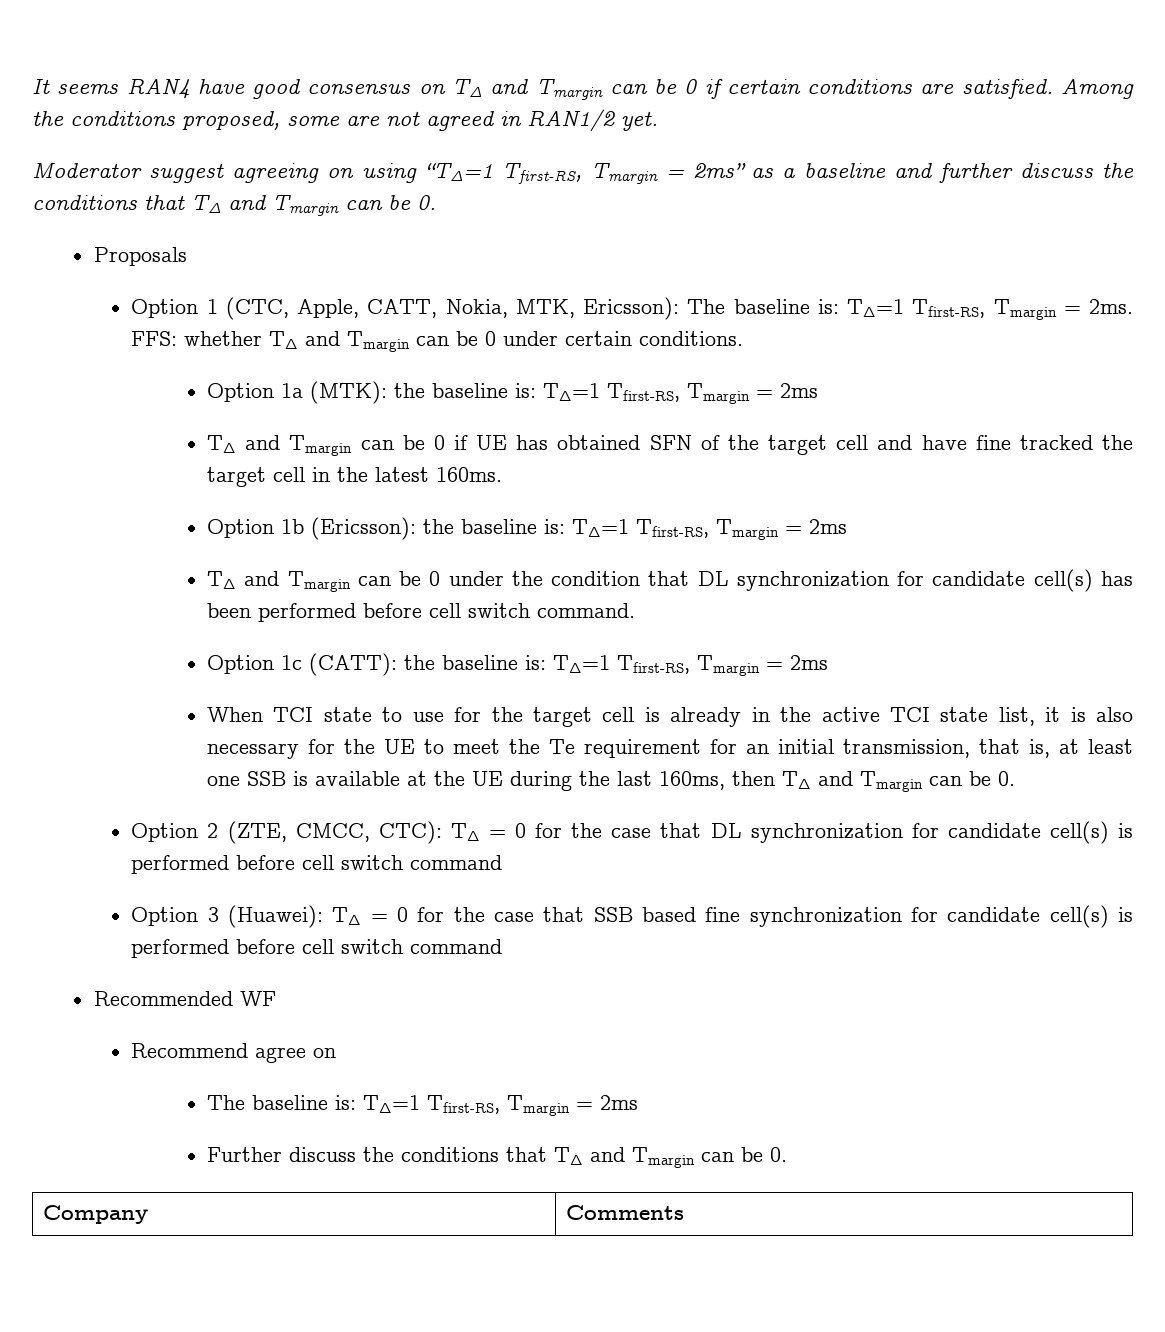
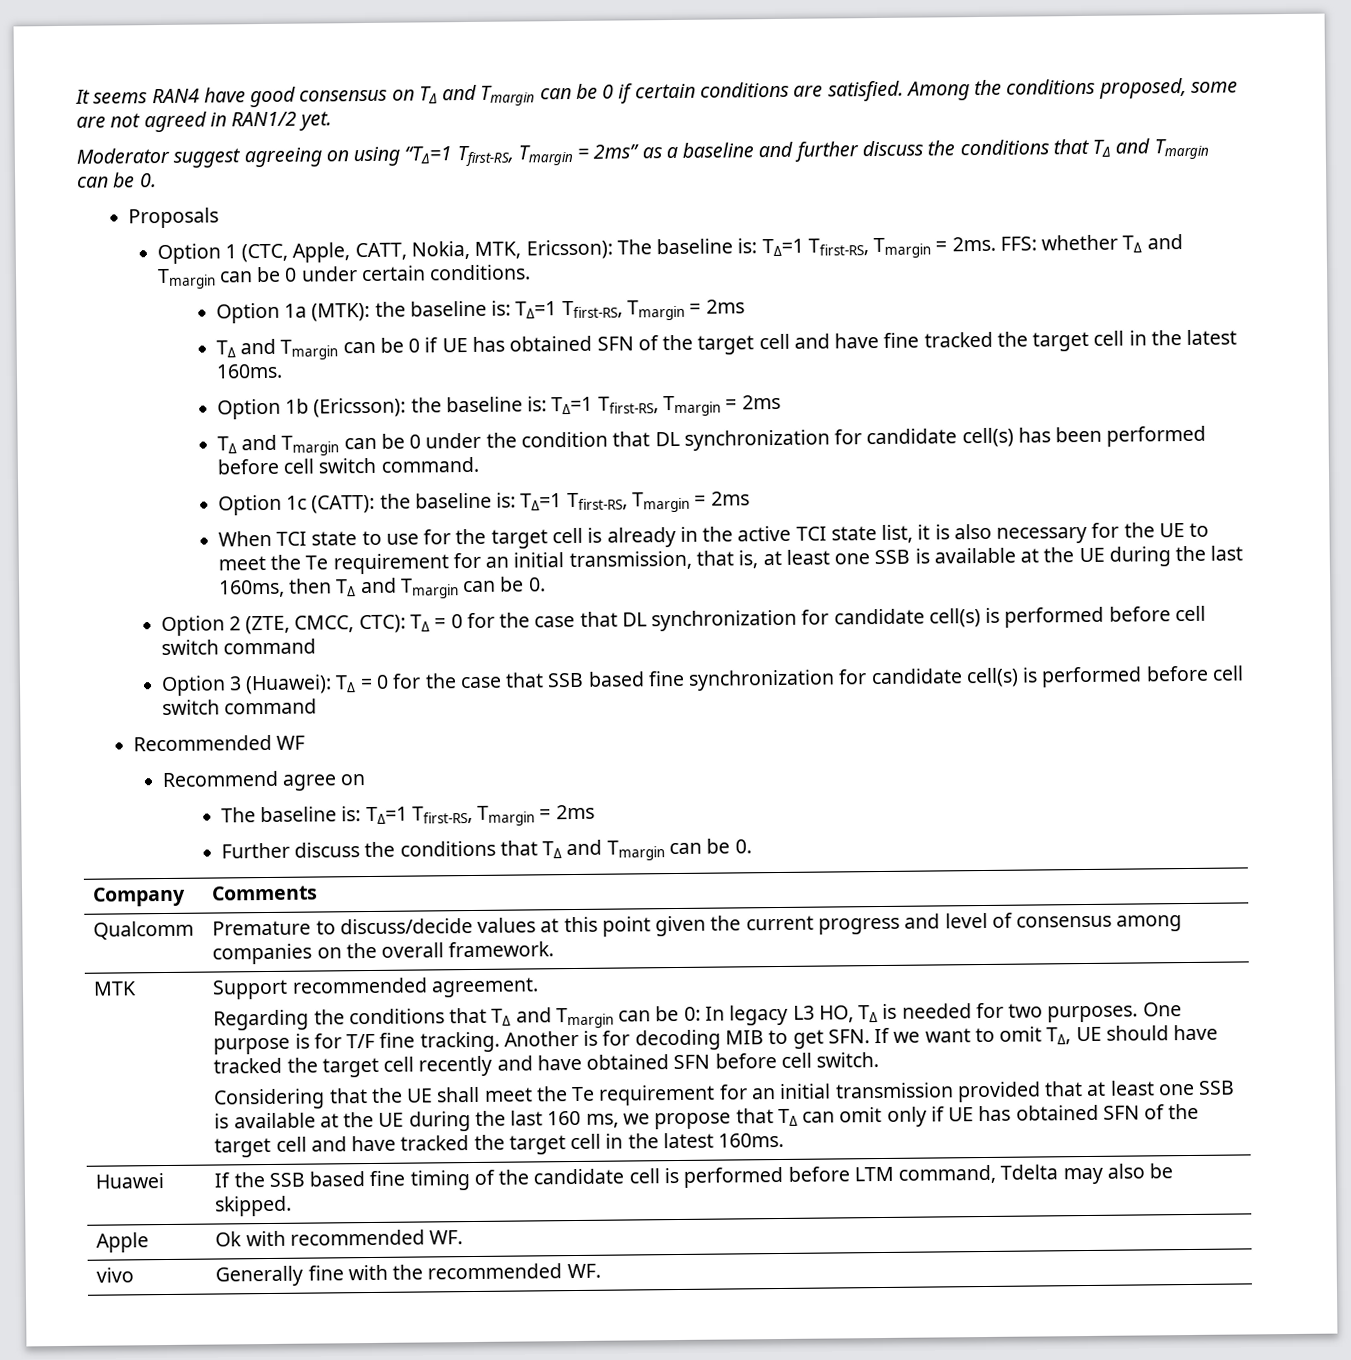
+ Qualcomm | Premature to discuss/decide values at this point given the current progress and level of consensus among companies on the overall framework.
+ MTK | Support recommended agreement.
+ Regarding the conditions that TΔ and Tmargin can be 0: In legacy L3 HO, TΔ is needed for two purposes. One purpose is for T/F fine tracking. Another is for decoding MIB to get SFN. If we want to omit TΔ, UE should have tracked the target cell recently and have obtained SFN before cell switch.
+ Considering that the UE shall meet the Te requirement for an initial transmission provided that at least one SSB is available at the UE during the last 160 ms, we propose that TΔ can omit only if UE has obtained SFN of the target cell and have tracked the target cell in the latest 160ms.
+ Huawei | If the SSB based fine timing of the candidate cell is performed before LTM command, Tdelta may also be skipped.
+ Apple | Ok with recommended WF.
+ vivo | Generally fine with the recommended WF.

